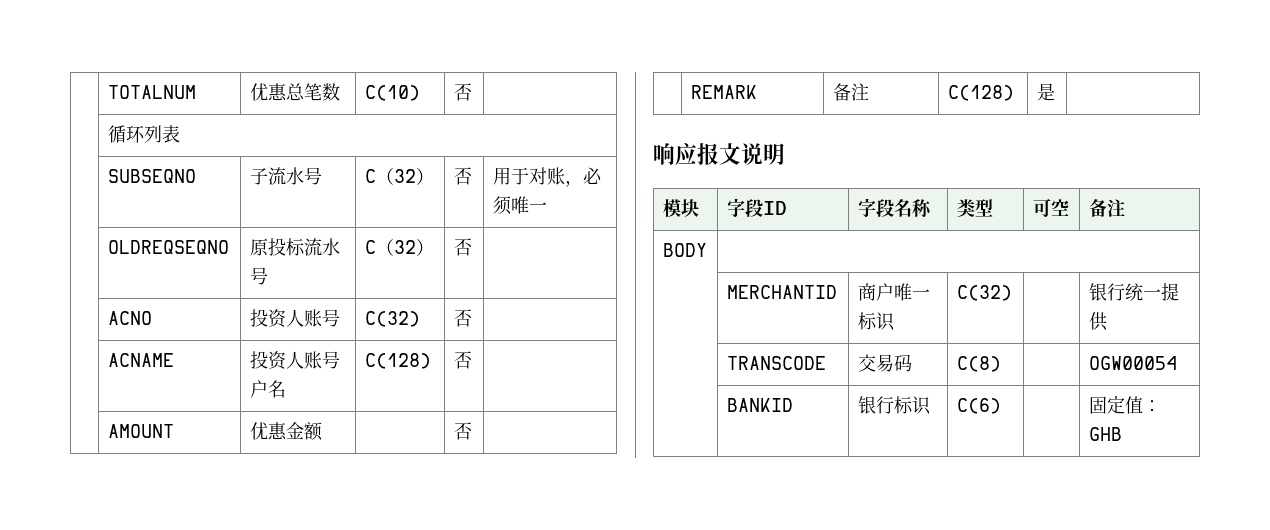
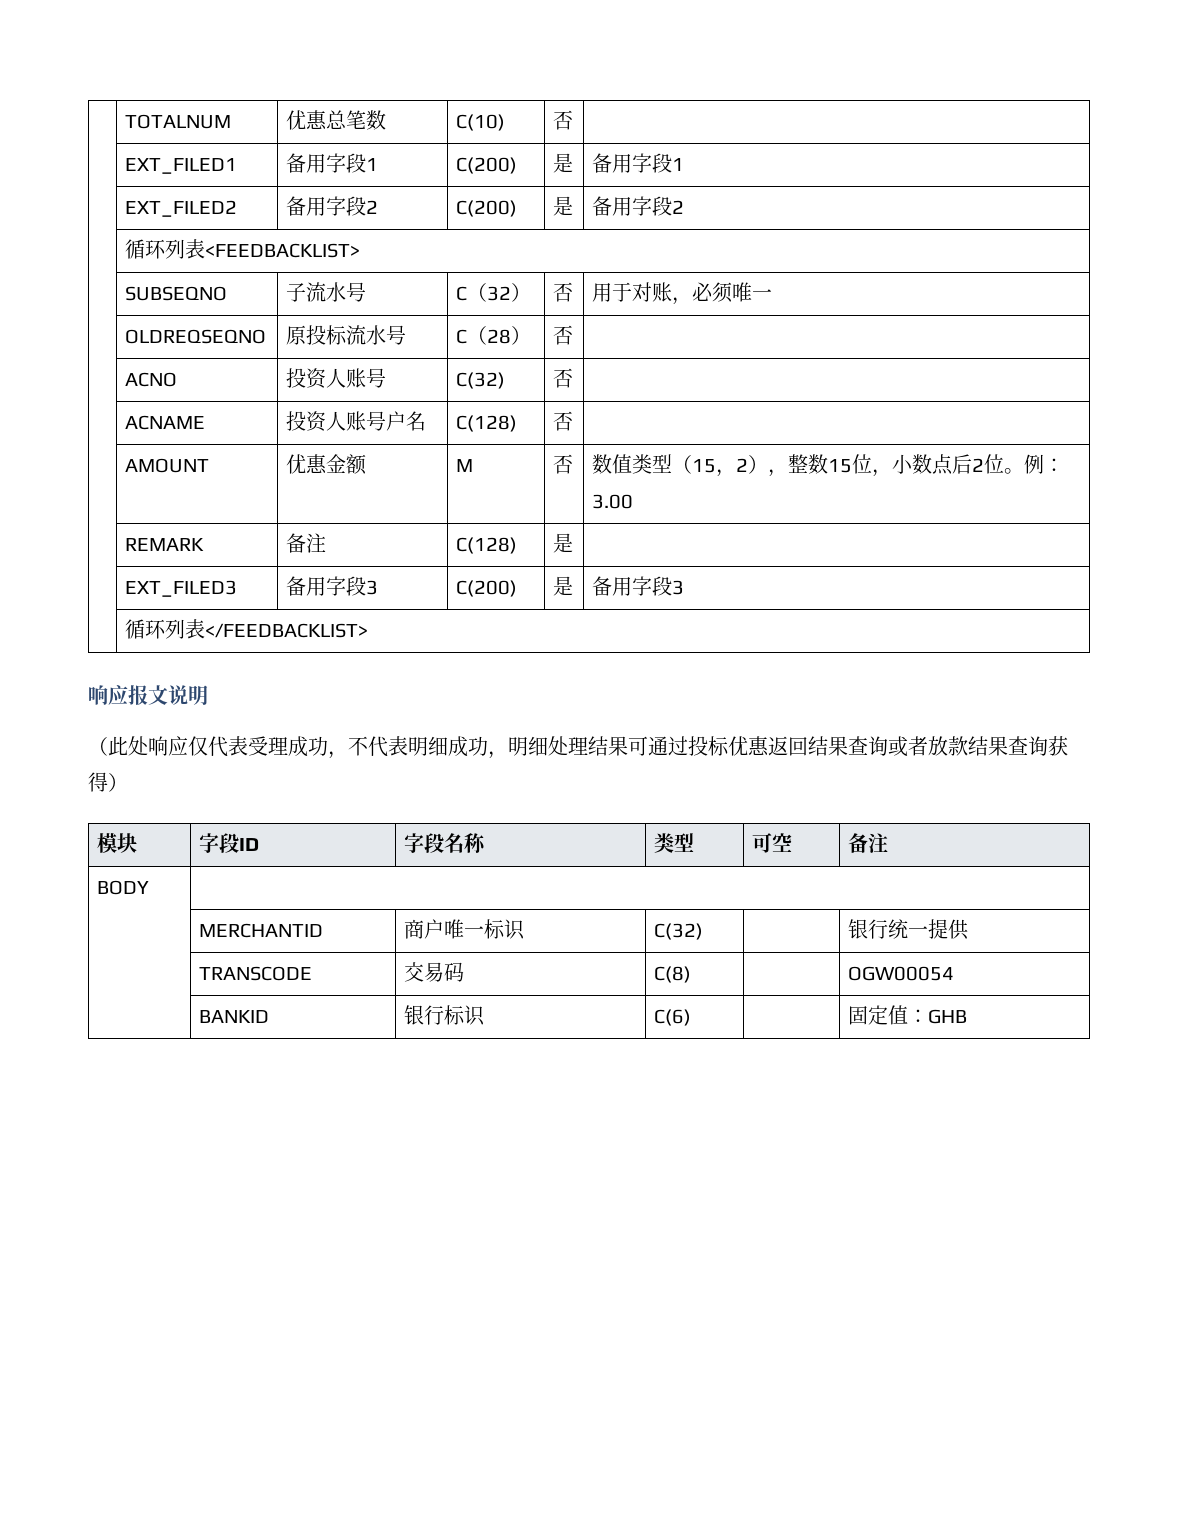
- | 循环列表
+ | EXT_FILED1 | 备用字段1 | C(200) | 是 | 备用字段1
+ | EXT_FILED2 | 备用字段2 | C(200) | 是 | 备用字段2
+ | 循环列表<FEEDBACKLIST>
- | OLDREQSEQNO | 原投标流水号 | C（32） | 否 |
+ | OLDREQSEQNO | 原投标流水号 | C（28） | 否 |
- | AMOUNT | 优惠金额 | | 否 |
+ | AMOUNT | 优惠金额 | M | 否 | 数值类型（15，2），整数15位，小数点后2位。例：3.00
  | REMARK | 备注 | C(128) | 是 |
+ | EXT_FILED3 | 备用字段3 | C(200) | 是 | 备用字段3
+ | 循环列表</FEEDBACKLIST>
  响应报文说明
+ （此处响应仅代表受理成功，不代表明细成功，明细处理结果可通过投标优惠返回结果查询或者放款结果查询获得）

